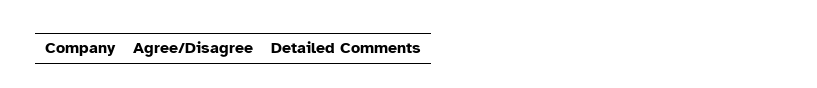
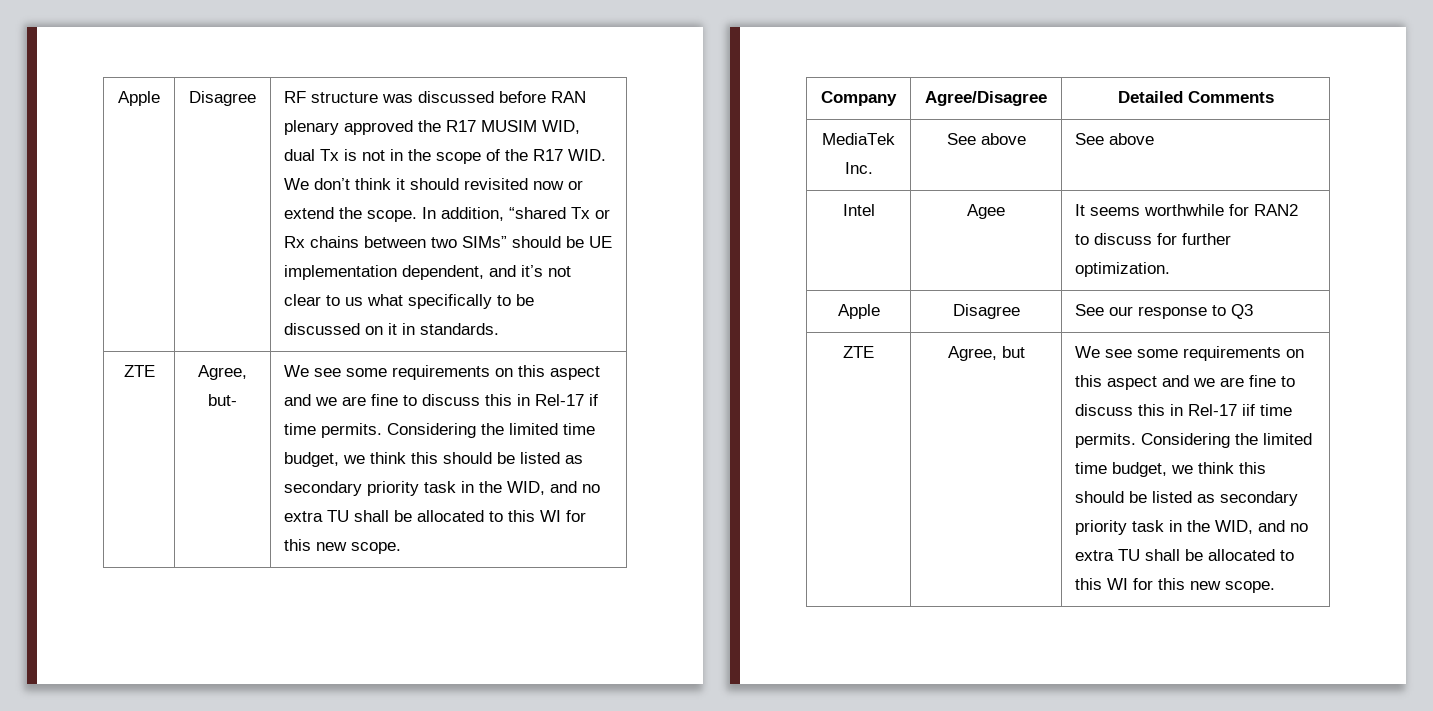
+ Apple | Disagree | RF structure was discussed before RAN plenary approved the R17 MUSIM WID, dual Tx is not in the scope of the R17 WID. We don’t think it should revisited now or extend the scope. In addition, “shared Tx or Rx chains between two SIMs” should be UE implementation dependent, and it’s not clear to us what specifically to be discussed on it in standards.
+ ZTE | Agree, but- | We see some requirements on this aspect and we are fine to discuss this in Rel-17 if time permits. Considering the limited time budget, we think this should be listed as secondary priority task in the WID, and no extra TU shall be allocated to this WI for this new scope.
  Company | Agree/Disagree | Detailed Comments
+ MediaTek Inc. | See above | See above
+ Intel | Agee | It seems worthwhile for RAN2 to discuss for further optimization.
+ Apple | Disagree | See our response to Q3
+ ZTE | Agree, but | We see some requirements on this aspect and we are fine to discuss this in Rel-17 iif time permits. Considering the limited time budget, we think this should be listed as secondary priority task in the WID, and no extra TU shall be allocated to this WI for this new scope.

